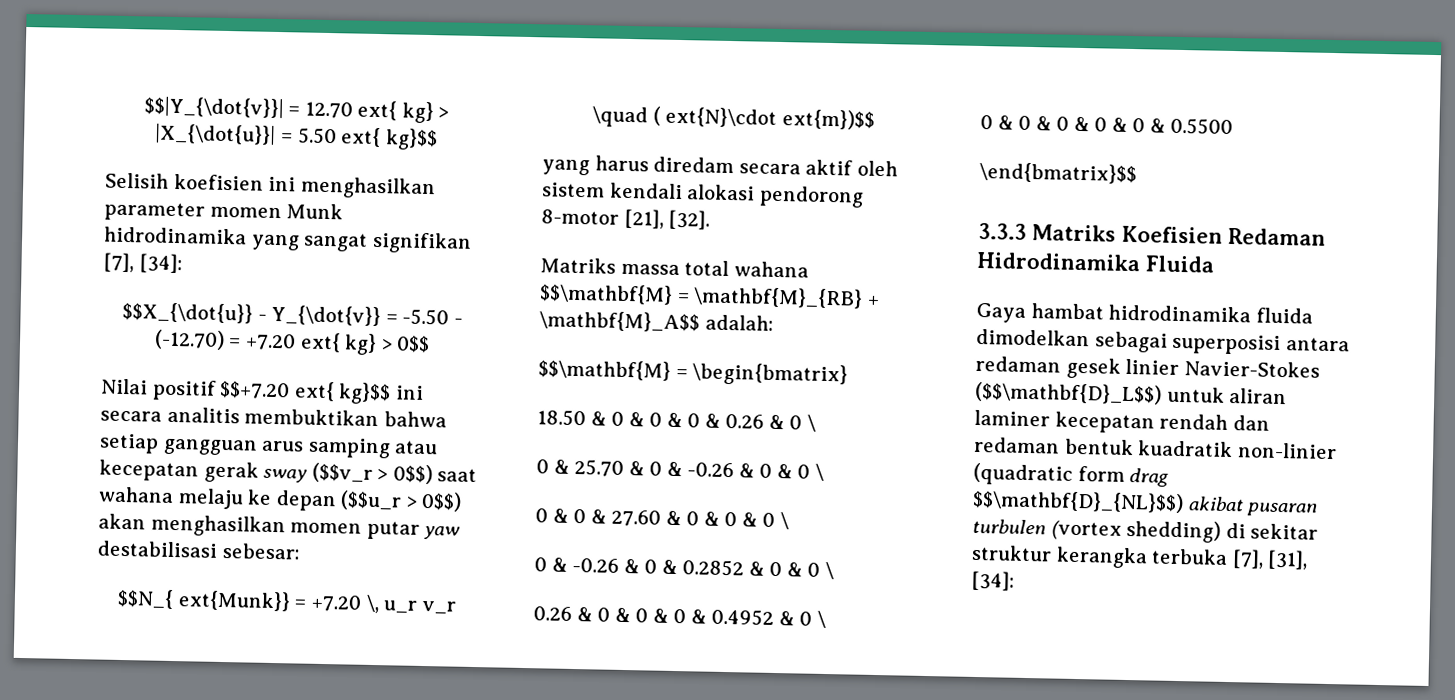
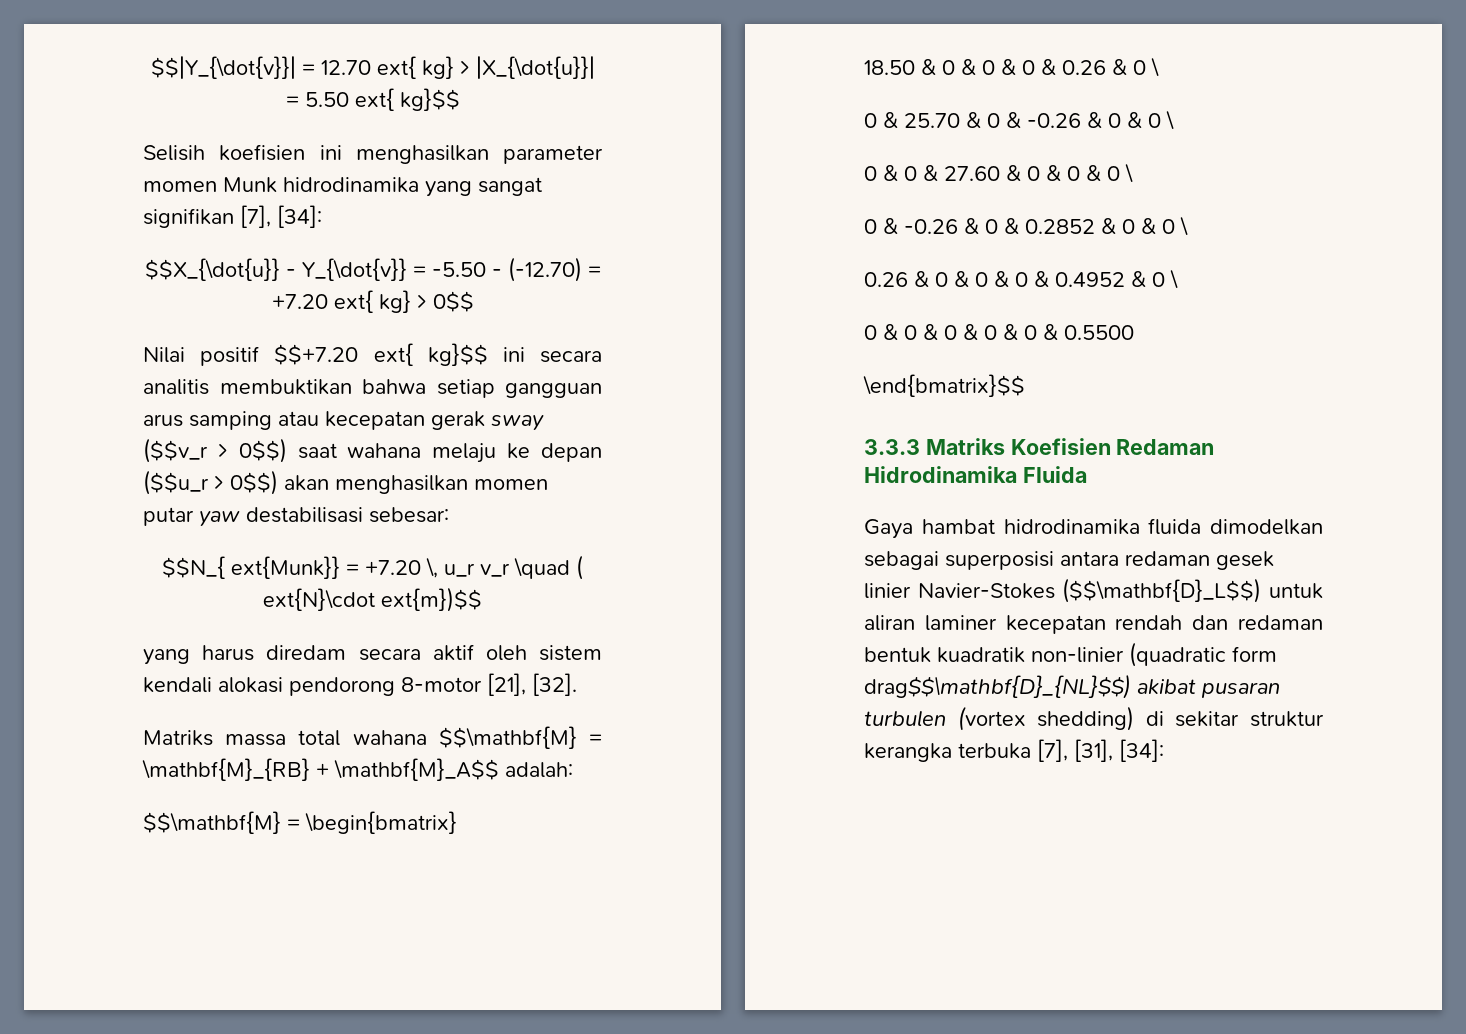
- Gaya hambat hidrodinamika fluida dimodelkan sebagai superposisi antara redaman gesek linier Navier-Stokes ($$\mathbf{D}_L$$) untuk aliran laminer kecepatan rendah dan redaman bentuk kuadratik non-linier (quadratic form drag $$\mathbf{D}_{NL}$$) akibat pusaran turbulen (vortex shedding) di sekitar struktur kerangka terbuka [7], [31], [34]:
+ Gaya hambat hidrodinamika fluida dimodelkan sebagai superposisi antara redaman gesek linier Navier-Stokes ($$\mathbf{D}_L$$) untuk aliran laminer kecepatan rendah dan redaman bentuk kuadratik non-linier (quadratic form drag$$\mathbf{D}_{NL}$$) akibat pusaran turbulen (vortex shedding) di sekitar struktur kerangka terbuka [7], [31], [34]:

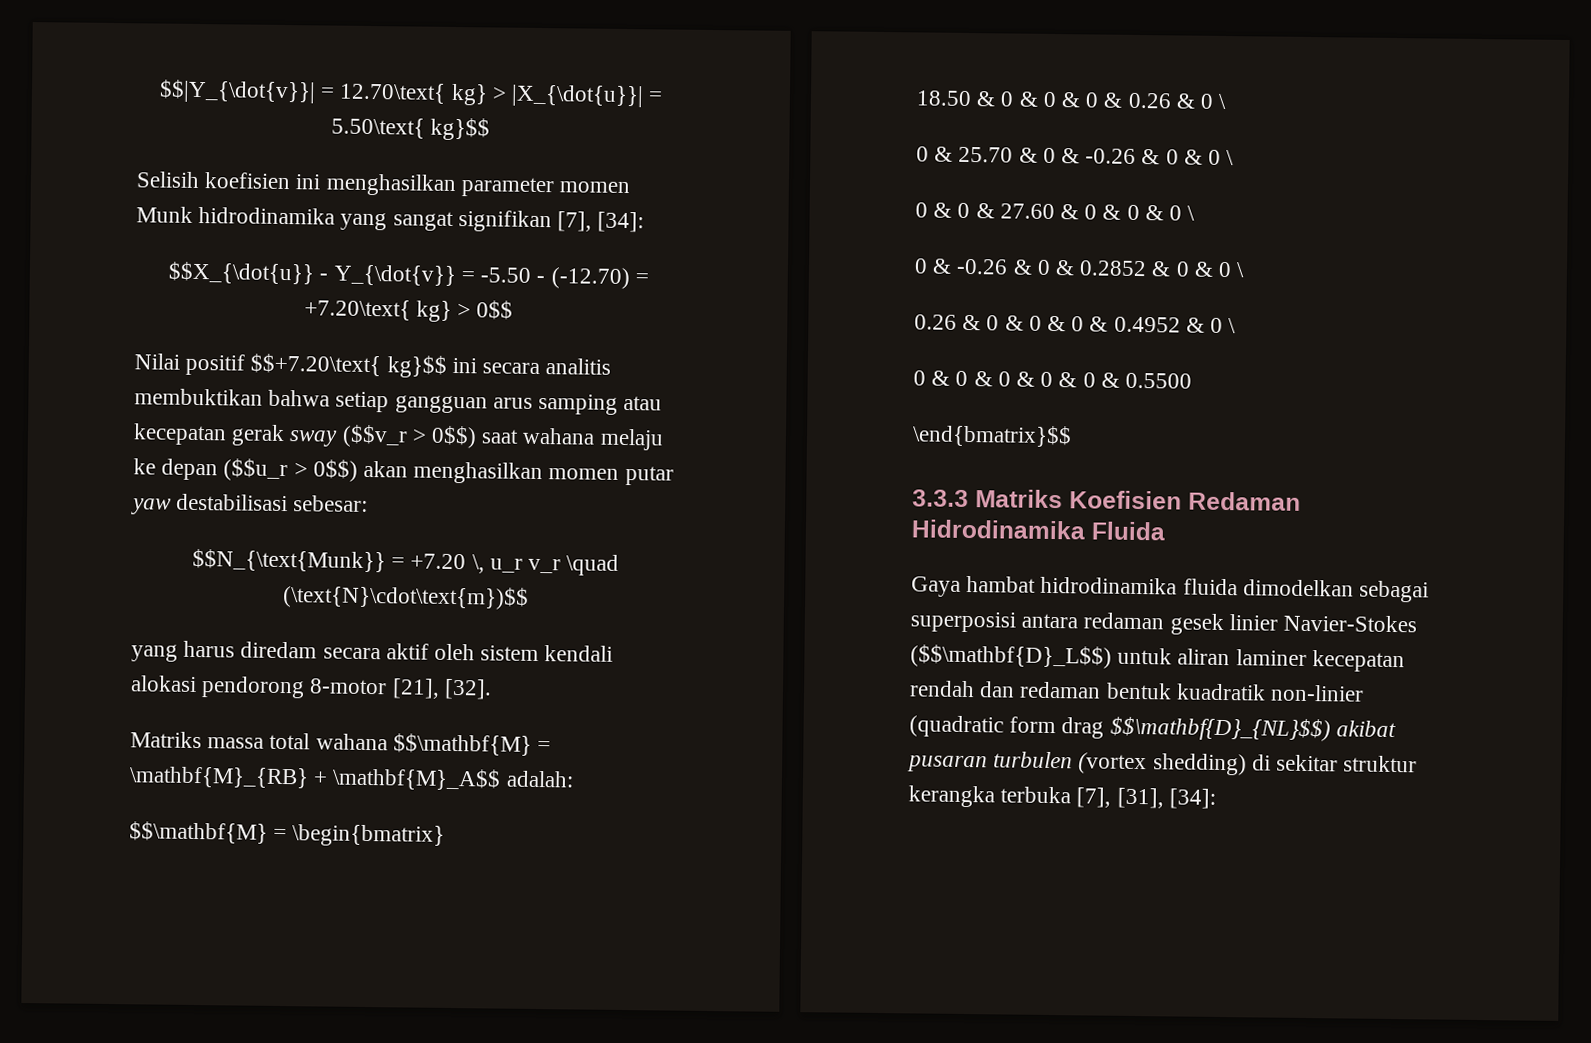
- $$|Y_{\dot{v}}| = 12.70 ext{ kg} > |X_{\dot{u}}| = 5.50 ext{ kg}$$
+ $$|Y_{\dot{v}}| = 12.70\text{ kg} > |X_{\dot{u}}| = 5.50\text{ kg}$$
- $$X_{\dot{u}} - Y_{\dot{v}} = -5.50 - (-12.70) = +7.20 ext{ kg} > 0$$
+ $$X_{\dot{u}} - Y_{\dot{v}} = -5.50 - (-12.70) = +7.20\text{ kg} > 0$$
- Nilai positif $$+7.20 ext{ kg}$$ ini secara analitis membuktikan bahwa setiap gangguan arus samping atau kecepatan gerak sway ($$v_r > 0$$) saat wahana melaju ke depan ($$u_r > 0$$) akan menghasilkan momen putar yaw destabilisasi sebesar:
+ Nilai positif $$+7.20\text{ kg}$$ ini secara analitis membuktikan bahwa setiap gangguan arus samping atau kecepatan gerak sway ($$v_r > 0$$) saat wahana melaju ke depan ($$u_r > 0$$) akan menghasilkan momen putar yaw destabilisasi sebesar:
- $$N_{ ext{Munk}} = +7.20 \, u_r v_r \quad ( ext{N}\cdot ext{m})$$
+ $$N_{\text{Munk}} = +7.20 \, u_r v_r \quad (\text{N}\cdot\text{m})$$
- Gaya hambat hidrodinamika fluida dimodelkan sebagai superposisi antara redaman gesek linier Navier-Stokes ($$\mathbf{D}_L$$) untuk aliran laminer kecepatan rendah dan redaman bentuk kuadratik non-linier (quadratic form drag$$\mathbf{D}_{NL}$$) akibat pusaran turbulen (vortex shedding) di sekitar struktur kerangka terbuka [7], [31], [34]:
+ Gaya hambat hidrodinamika fluida dimodelkan sebagai superposisi antara redaman gesek linier Navier-Stokes ($$\mathbf{D}_L$$) untuk aliran laminer kecepatan rendah dan redaman bentuk kuadratik non-linier (quadratic form drag $$\mathbf{D}_{NL}$$) akibat pusaran turbulen (vortex shedding) di sekitar struktur kerangka terbuka [7], [31], [34]:

